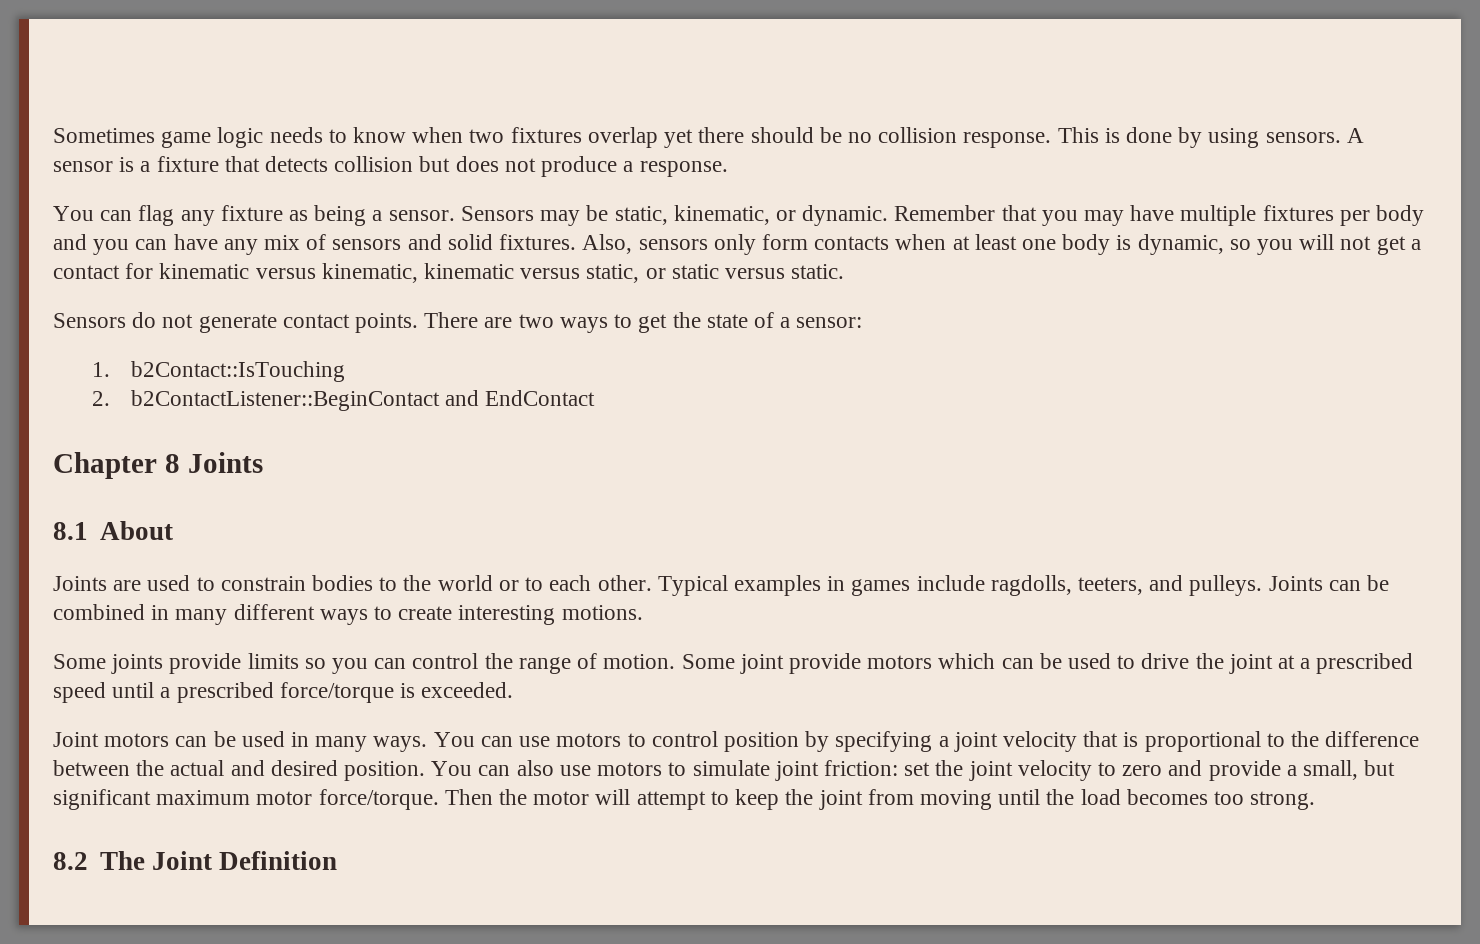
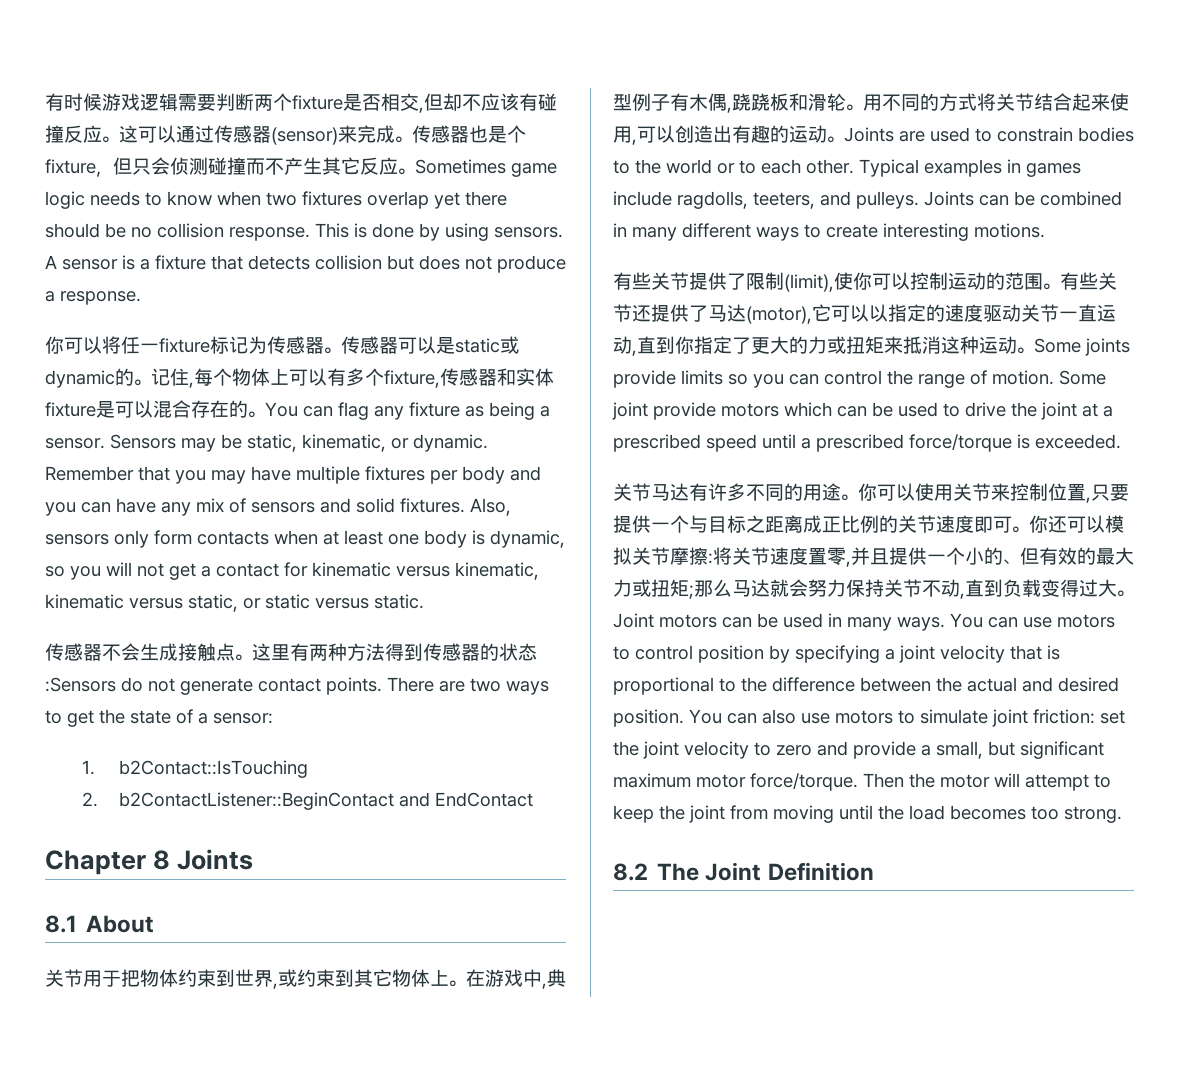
+ 有时候游戏逻辑需要判断两个fixture是否相交,但却不应该有碰撞反应。这可以通过传感器(sensor)来完成。传感器也是个fixture，但只会侦测碰撞而不产生其它反应。
+ 你可以将任一fixture标记为传感器。传感器可以是static或dynamic的。记住,每个物体上可以有多个fixture,传感器和实体fixture是可以混合存在的。
- Sensors do not generate contact points.
+ 传感器不会生成接触点。这里有两种方法得到传感器的状态:Sensors do not generate contact points.
+ 关节用于把物体约束到世界,或约束到其它物体上。在游戏中,典型例子有木偶,跷跷板和滑轮。用不同的方式将关节结合起来使用,可以创造出有趣的运动。
+ 有些关节提供了限制(limit),使你可以控制运动的范围。有些关节还提供了马达(motor),它可以以指定的速度驱动关节一直运动,直到你指定了更大的力或扭矩来抵消这种运动。
+ 关节马达有许多不同的用途。你可以使用关节来控制位置,只要提供一个与目标之距离成正比例的关节速度即可。你还可以模拟关节摩擦:将关节速度置零,并且提供一个小的、但有效的最大力或扭矩;那么马达就会努力保持关节不动,直到负载变得过大。

